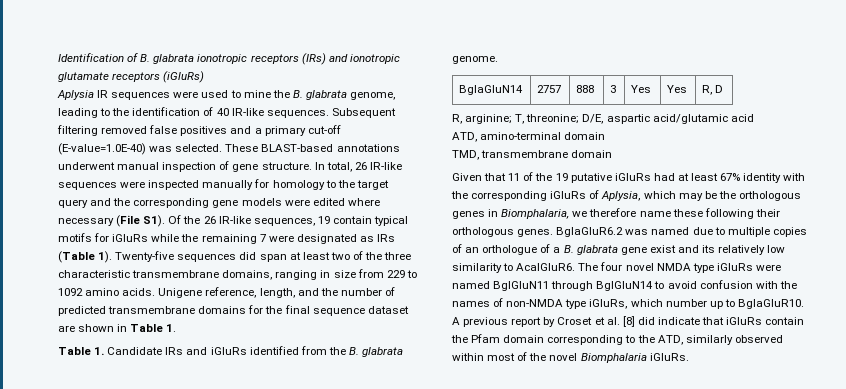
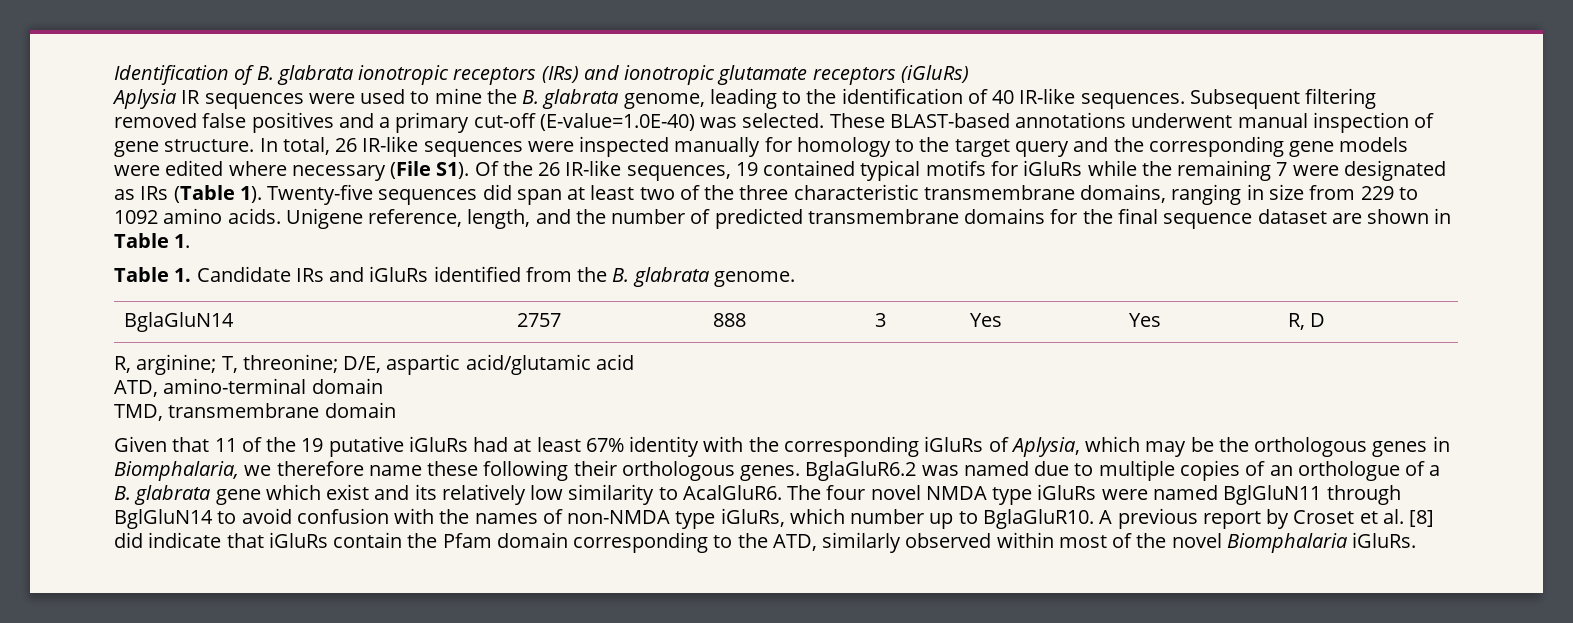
- In total, 26 IR-like sequences were inspected manually for homology to the target query and the corresponding gene models were edited where necessary (File S1). Of the 26 IR-like sequences, 19 contain typical motifs for iGluRs while the remaining 7 were designated as IRs (Table 1).
+ In total, 26 IR-like sequences were inspected manually for homology to the target query and the corresponding gene models were edited where necessary (File S1). Of the 26 IR-like sequences, 19 contained typical motifs for iGluRs while the remaining 7 were designated as IRs (Table 1).
- BglaGluR6.2 was named due to multiple copies of an orthologue of a B. glabrata gene exist and its relatively low similarity to AcalGluR6.
+ BglaGluR6.2 was named due to multiple copies of an orthologue of a B. glabrata gene which exist and its relatively low similarity to AcalGluR6.

